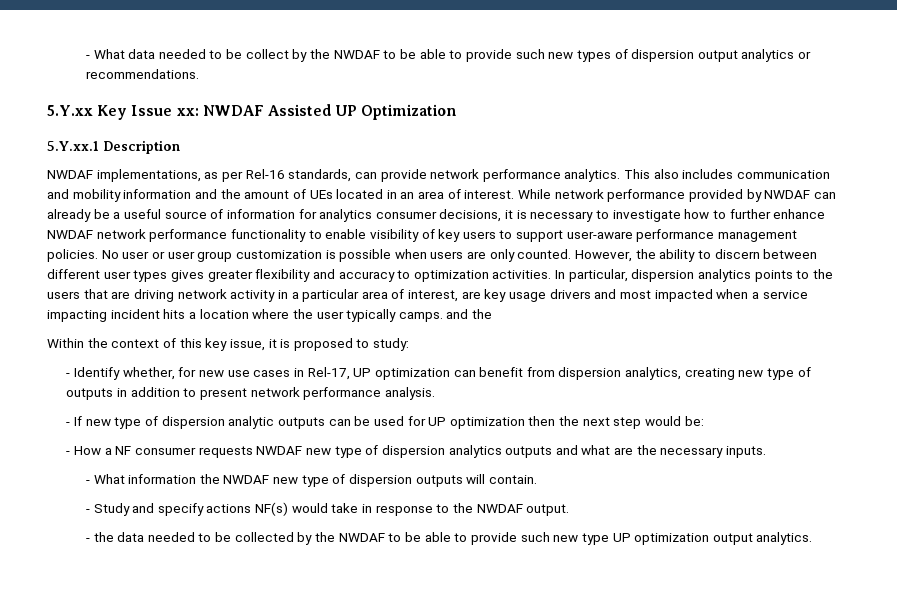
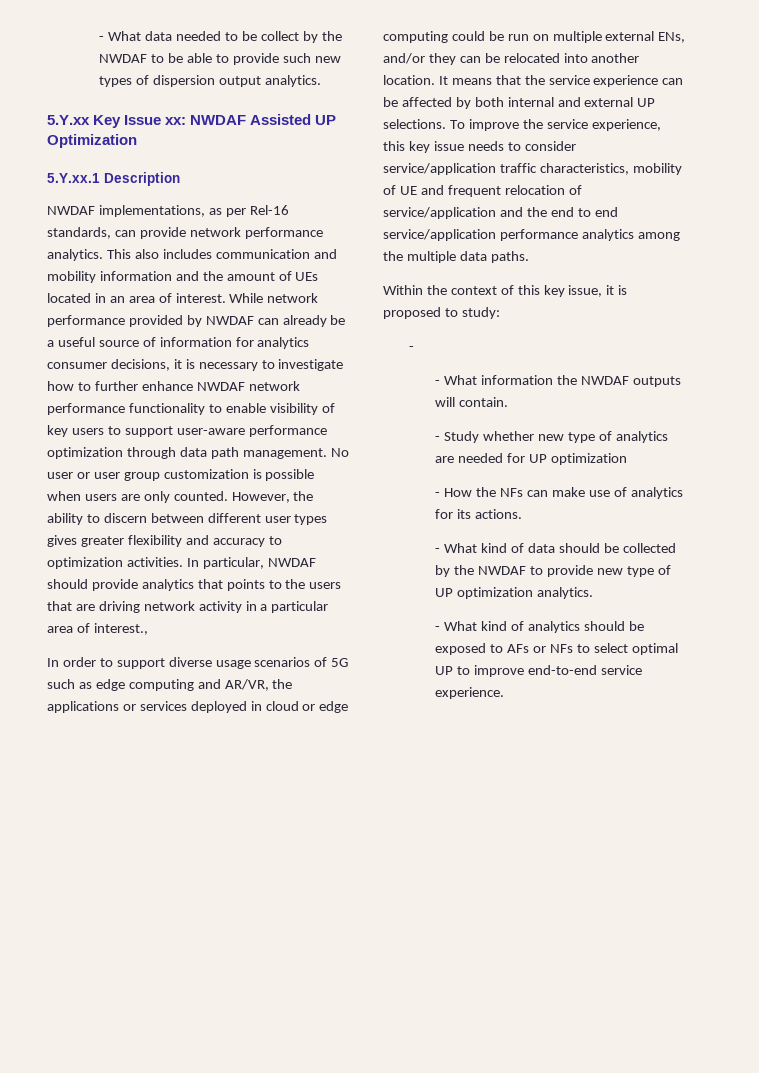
- - What data needed to be collect by the NWDAF to be able to provide such new types of dispersion output analytics or recommendations.
+ - What data needed to be collect by the NWDAF to be able to provide such new types of dispersion output analytics.
- While network performance provided by NWDAF can already be a useful source of information for analytics consumer decisions, it is necessary to investigate how to further enhance NWDAF network performance functionality to enable visibility of key users to support user-aware performance management policies.
+ While network performance provided by NWDAF can already be a useful source of information for analytics consumer decisions, it is necessary to investigate how to further enhance NWDAF network performance functionality to enable visibility of key users to support user-aware performance optimization through data path management.
- In particular, dispersion analytics points to the users that are driving network activity in a particular area of interest, are key usage drivers and most impacted when a service impacting incident hits a location where the user typically camps. and the
+ In particular, NWDAF should provide analytics that points to the users that are driving network activity in a particular area of interest.,
+ In order to support diverse usage scenarios of 5G such as edge computing and AR/VR, the applications or services deployed in cloud or edge computing could be run on multiple external ENs, and/or they can be relocated into another location. It means that the service experience can be affected by both internal and external UP selections. To improve the service experience, this key issue needs to consider service/application traffic characteristics, mobility of UE and frequent relocation of service/application and the end to end service/application performance analytics among the multiple data paths.
  Within the context of this key issue, it is proposed to study:
- - Identify whether, for new use cases in Rel-17, UP optimization can benefit from dispersion analytics, creating new type of outputs in addition to present network performance analysis.
- - If new type of dispersion analytic outputs can be used for UP optimization then the next step would be:
- - How a NF consumer requests NWDAF new type of dispersion analytics outputs and what are the necessary inputs.
+ -
- - What information the NWDAF new type of dispersion outputs will contain.
+ - What information the NWDAF outputs will contain.
- - Study and specify actions NF(s) would take in response to the NWDAF output.
- - the data needed to be collected by the NWDAF to be able to provide such new type UP optimization output analytics.
+ - Study whether new type of analytics are needed for UP optimization
+ - How the NFs can make use of analytics for its actions.
+ - What kind of data should be collected by the NWDAF to provide new type of UP optimization analytics.
+ - What kind of analytics should be exposed to AFs or NFs to select optimal UP to improve end-to-end service experience.

